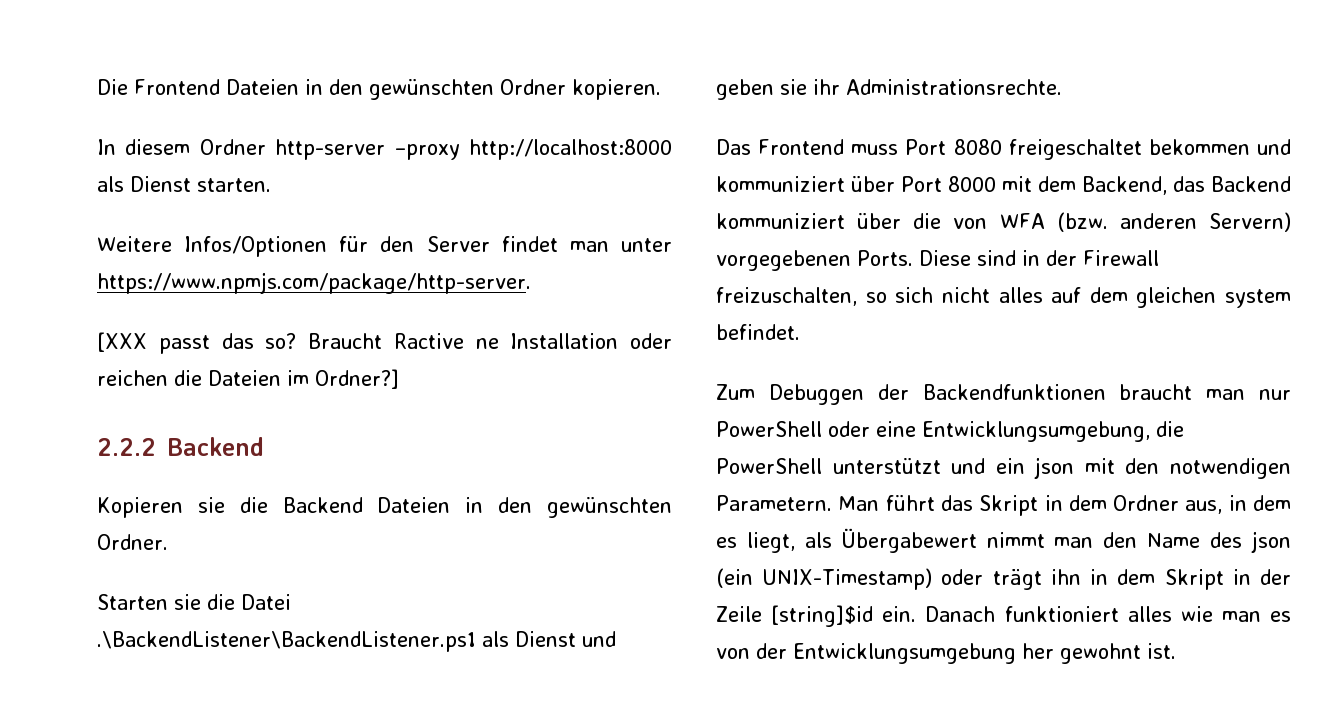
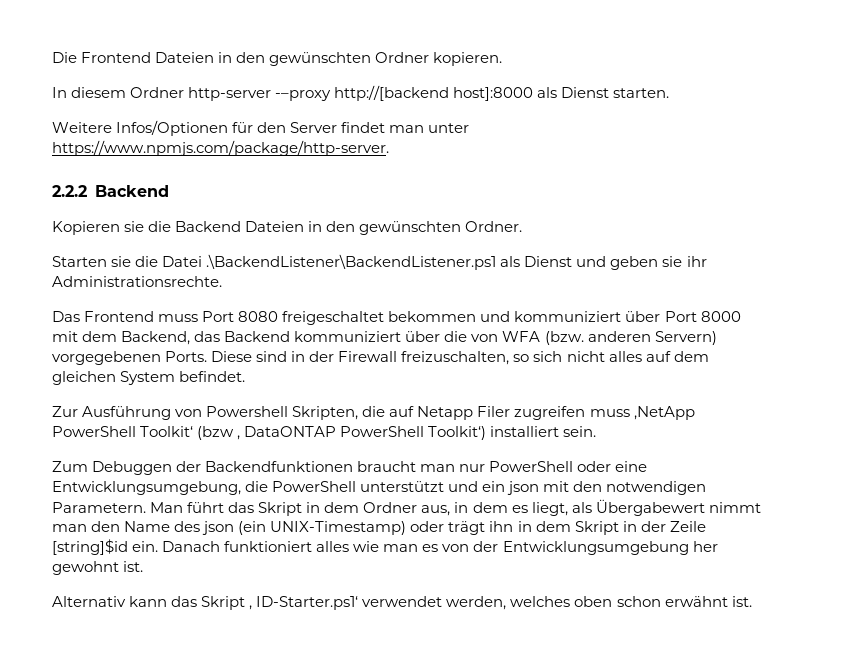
- In diesem Ordner http-server –proxy http://localhost:8000 als Dienst starten.
+ In diesem Ordner http-server -–proxy http://[backend host]:8000 als Dienst starten.
- [XXX passt das so? Braucht Ractive ne Installation oder reichen die Dateien im Ordner?]
- Diese sind in der Firewall freizuschalten, so sich nicht alles auf dem gleichen system befindet.
+ Diese sind in der Firewall freizuschalten, so sich nicht alles auf dem gleichen System befindet.
+ Zur Ausführung von Powershell Skripten, die auf Netapp Filer zugreifen muss ‚NetApp PowerShell Toolkit‘ (bzw ‚ DataONTAP PowerShell Toolkit‘) installiert sein.
+ Alternativ kann das Skript ‚ ID-Starter.ps1‘ verwendet werden, welches oben schon erwähnt ist.

